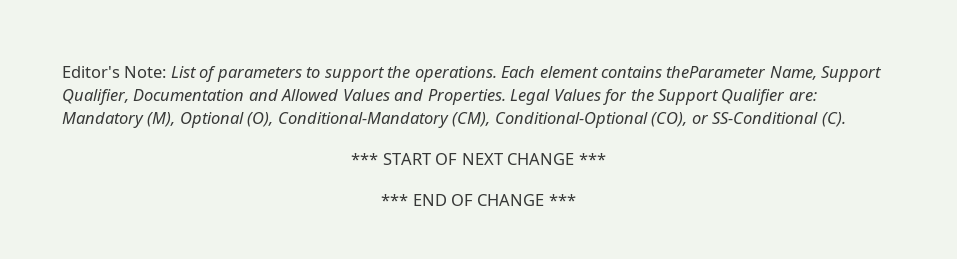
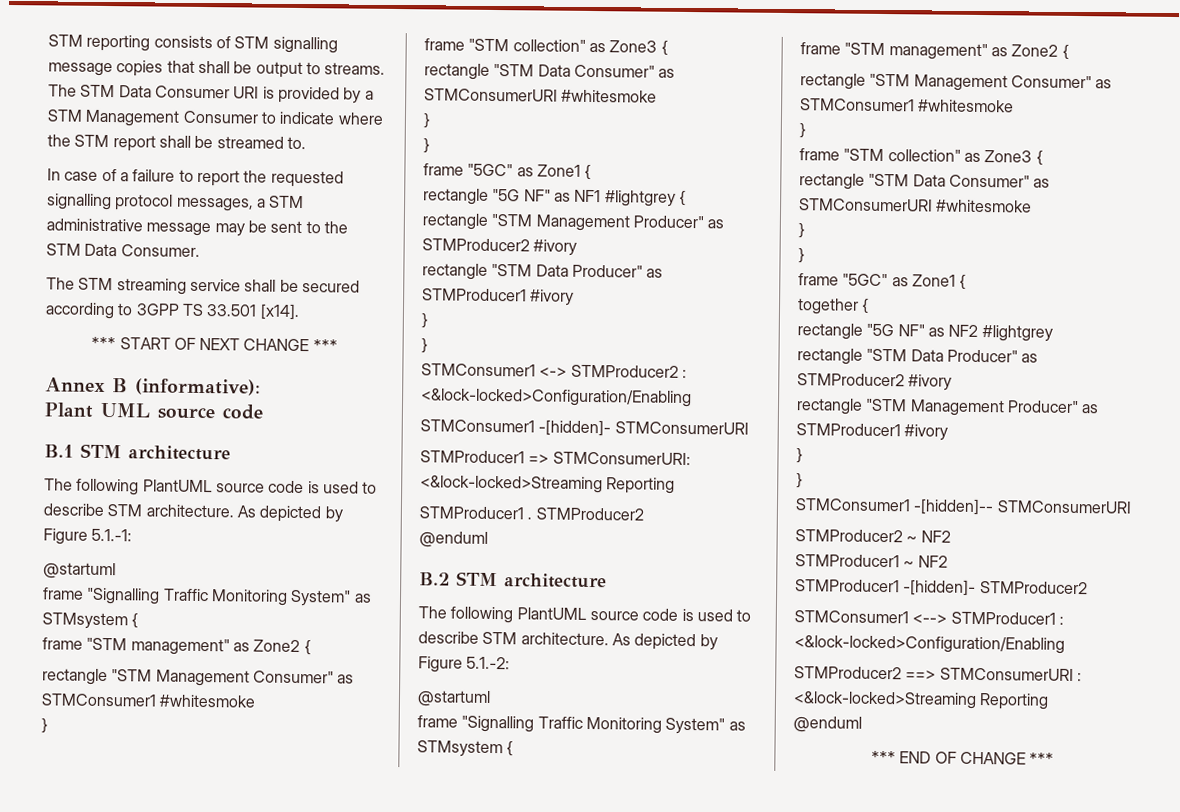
- Editor's Note: List of parameters to support the operations. Each element contains theParameter Name, Support Qualifier, Documentation and Allowed Values and Properties. Legal Values for the Support Qualifier are: Mandatory (M), Optional (O), Conditional-Mandatory (CM), Conditional-Optional (CO), or SS-Conditional (C).
+ STM reporting consists of STM signalling message copies that shall be output to streams. The STM Data Consumer URI is provided by a STM Management Consumer to indicate where the STM report shall be streamed to.
+ In case of a failure to report the requested signalling protocol messages, a STM administrative message may be sent to the STM Data Consumer.
+ The STM streaming service shall be secured according to 3GPP TS 33.501 [x14].
+ Annex B (informative):
+ Plant UML source code
+ B.1 STM architecture
+ The following PlantUML source code is used to describe STM architecture. As depicted by Figure 5.1.-1:
+ @startuml
+ frame "Signalling Traffic Monitoring System" as STMsystem {
+ frame "STM management" as Zone2 {
+ rectangle "STM Management Consumer" as STMConsumer1 #whitesmoke
+ }
+ frame "STM collection" as Zone3 {
+ rectangle "STM Data Consumer" as STMConsumerURI #whitesmoke
+ }
+ }
+ frame "5GC" as Zone1 {
+ rectangle "5G NF" as NF1 #lightgrey {
+ rectangle "STM Management Producer" as STMProducer2 #ivory
+ rectangle "STM Data Producer" as STMProducer1 #ivory
+ }
+ }
+ STMConsumer1 <-> STMProducer2 : <&lock-locked>Configuration/Enabling
+ STMConsumer1 -[hidden]- STMConsumerURI
+ STMProducer1 => STMConsumerURI: <&lock-locked>Streaming Reporting
+ STMProducer1 . STMProducer2
+ @enduml
+ B.2 STM architecture
+ The following PlantUML source code is used to describe STM architecture. As depicted by Figure 5.1.-2:
+ @startuml
+ frame "Signalling Traffic Monitoring System" as STMsystem {
+ frame "STM management" as Zone2 {
+ rectangle "STM Management Consumer" as STMConsumer1 #whitesmoke
+ }
+ frame "STM collection" as Zone3 {
+ rectangle "STM Data Consumer" as STMConsumerURI #whitesmoke
+ }
+ }
+ frame "5GC" as Zone1 {
+ together {
+ rectangle "5G NF" as NF2 #lightgrey
+ rectangle "STM Data Producer" as STMProducer2 #ivory
+ rectangle "STM Management Producer" as STMProducer1 #ivory
+ }
+ }
+ STMConsumer1 -[hidden]-- STMConsumerURI
+ STMProducer2 ~ NF2
+ STMProducer1 ~ NF2
+ STMProducer1 -[hidden]- STMProducer2
+ STMConsumer1 <--> STMProducer1 : <&lock-locked>Configuration/Enabling
+ STMProducer2 ==> STMConsumerURI : <&lock-locked>Streaming Reporting
+ @enduml

